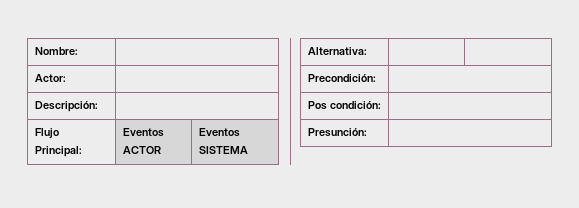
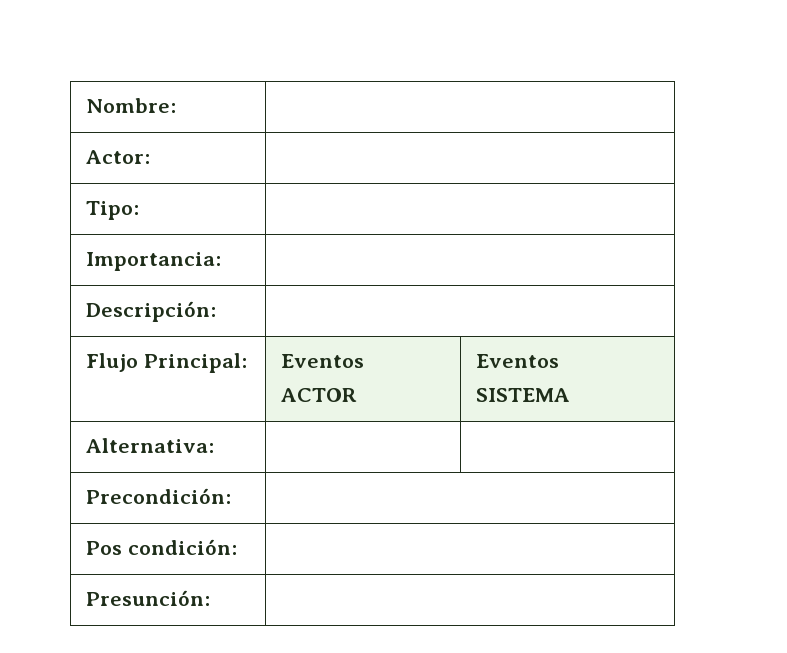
+ Tipo: |
+ Importancia: |

